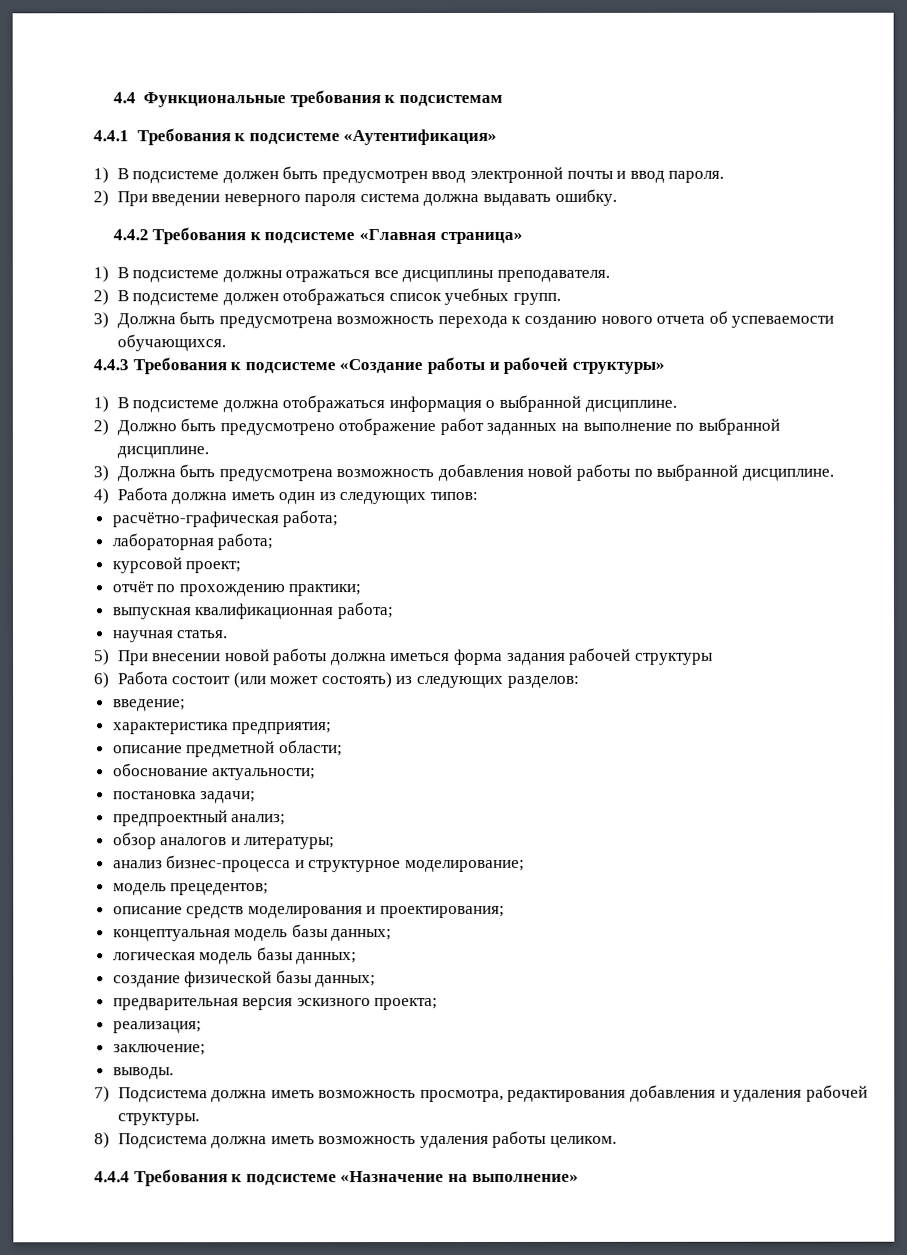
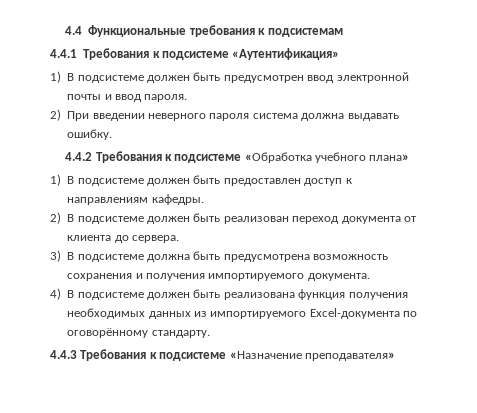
- 4.4.2 Требования к подсистеме «Главная страница»
- 1) В подсистеме должны отражаться все дисциплины преподавателя.
- 2) В подсистеме должен отображаться список учебных групп.
- 3) Должна быть предусмотрена возможность перехода к созданию нового отчета об успеваемости обучающихся.
- 4.4.3 Требования к подсистеме «Создание работы и рабочей структуры»
- 1) В подсистеме должна отображаться информация о выбранной дисциплине.
- 2) Должно быть предусмотрено отображение работ заданных на выполнение по выбранной дисциплине.
- 3) Должна быть предусмотрена возможность добавления новой работы по выбранной дисциплине.
- 4) Работа должна иметь один из следующих типов:
- расчётно-графическая работа;
- лабораторная работа;
- курсовой проект;
- отчёт по прохождению практики;
- выпускная квалификационная работа;
- научная статья.
- 5) При внесении новой работы должна иметься форма задания рабочей структуры
- 6) Работа состоит (или может состоять) из следующих разделов:
- введение;
- характеристика предприятия;
- описание предметной области;
- обоснование актуальности;
- постановка задачи;
- предпроектный анализ;
- обзор аналогов и литературы;
- анализ бизнес-процесса и структурное моделирование;
- модель прецедентов;
- описание средств моделирования и проектирования;
- концептуальная модель базы данных;
- логическая модель базы данных;
- создание физической базы данных;
- предварительная версия эскизного проекта;
- реализация;
- заключение;
- выводы.
- 7) Подсистема должна иметь возможность просмотра, редактирования добавления и удаления рабочей структуры.
- 8) Подсистема должна иметь возможность удаления работы целиком.
- 4.4.4 Требования к подсистеме «Назначение на выполнение»
+ 4.4.2 Требования к подсистеме «Обработка учебного плана»
+ 1) В подсистеме должен быть предоставлен доступ к направлениям кафедры.
+ 2) В подсистеме должен быть реализован переход документа от клиента до сервера.
+ 3) В подсистеме должна быть предусмотрена возможность сохранения и получения импортируемого документа.
+ 4) В подсистеме должен быть реализована функция получения необходимых данных из импортируемого Excel-документа по оговорённому стандарту.
+ 4.4.3 Требования к подсистеме «Назначение преподавателя»

